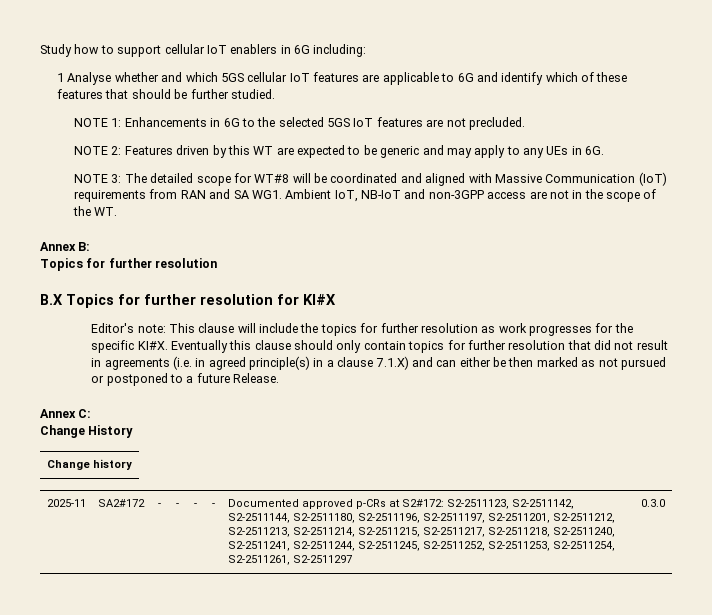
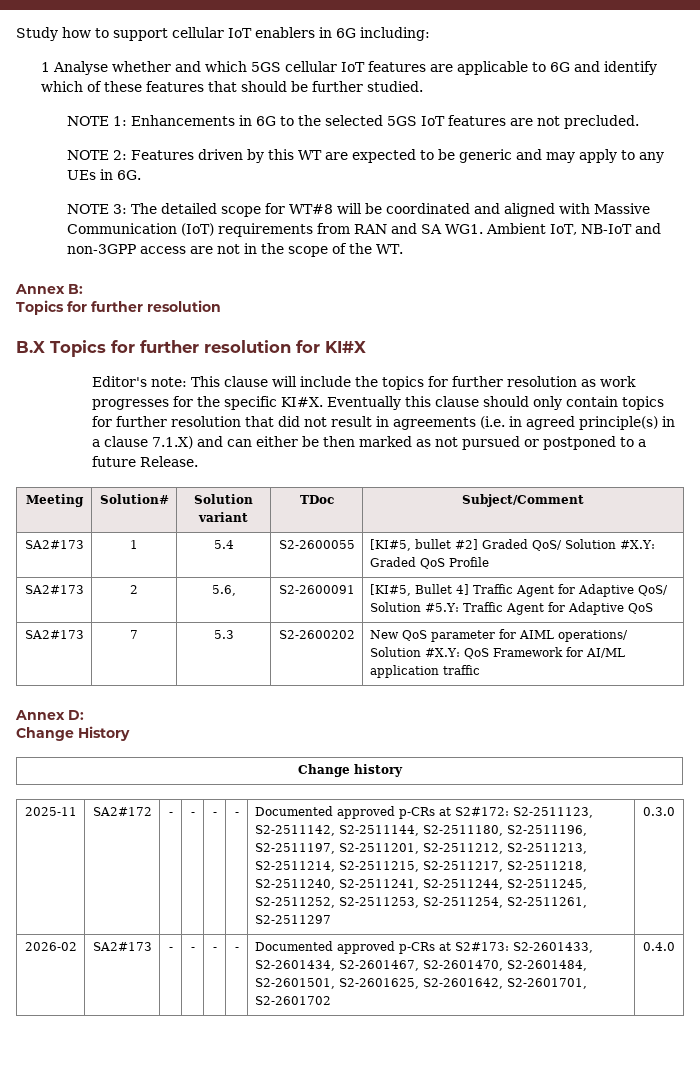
- Annex C:
+ Meeting | Solution# | Solution variant | TDoc | Subject/Comment
+ SA2#173 | 1 | 5.4 | S2-2600055 | [KI#5, bullet #2] Graded QoS/ Solution #X.Y: Graded QoS Profile
+ SA2#173 | 2 | 5.6, | S2-2600091 | [KI#5, Bullet 4] Traffic Agent for Adaptive QoS/ Solution #5.Y: Traffic Agent for Adaptive QoS
+ SA2#173 | 7 | 5.3 | S2-2600202 | New QoS parameter for AIML operations/ Solution #X.Y: QoS Framework for AI/ML application traffic
+ Annex D:
+ 2026-02 | SA2#173 | - | - | - | - | Documented approved p-CRs at S2#173: S2-2601433, S2-2601434, S2-2601467, S2-2601470, S2-2601484, S2-2601501, S2-2601625, S2-2601642, S2-2601701, S2-2601702 | 0.4.0

